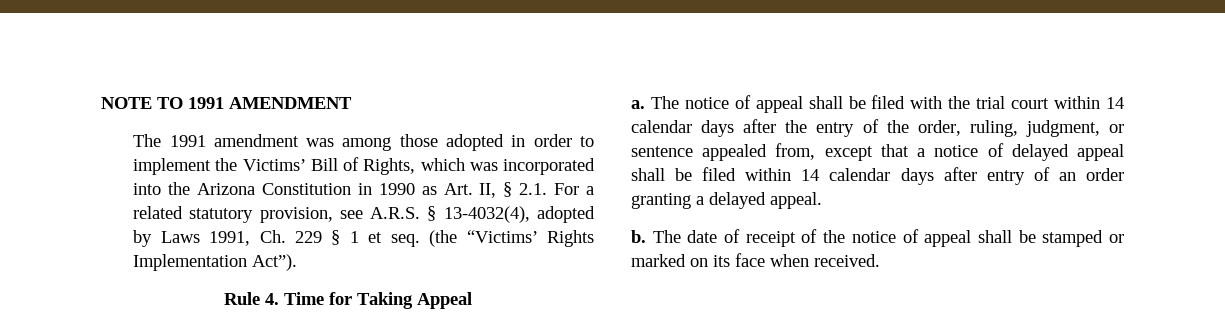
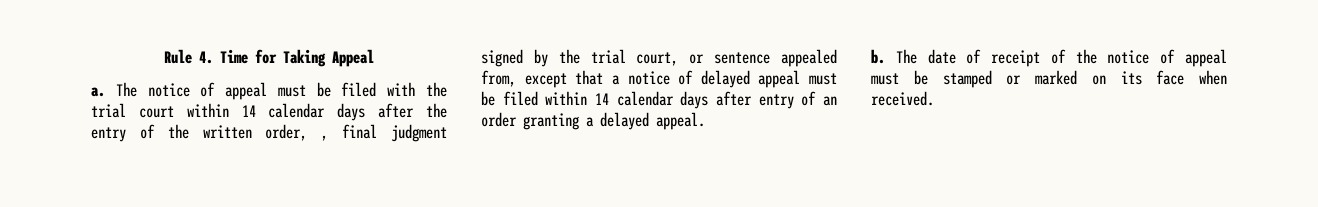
- NOTE TO 1991 AMENDMENT
- The 1991 amendment was among those adopted in order to implement the Victims’ Bill of Rights, which was incorporated into the Arizona Constitution in 1990 as Art. II, § 2.1. For a related statutory provision, see A.R.S. § 13-4032(4), adopted by Laws 1991, Ch. 229 § 1 et seq. (the “Victims’ Rights Implementation Act”).
- The notice of appeal shall be filed with the trial court within 14 calendar days after the entry of the order, ruling, judgment, or sentence appealed from, except that a notice of delayed appeal shall be filed within 14 calendar days after entry of an order granting a delayed appeal.
+ The notice of appeal must be filed with the trial court within 14 calendar days after the entry of the written order, , final judgment signed by the trial court, or sentence appealed from, except that a notice of delayed appeal must be filed within 14 calendar days after entry of an order granting a delayed appeal.
- The date of receipt of the notice of appeal shall be stamped or marked on its face when received.
+ The date of receipt of the notice of appeal must be stamped or marked on its face when received.

